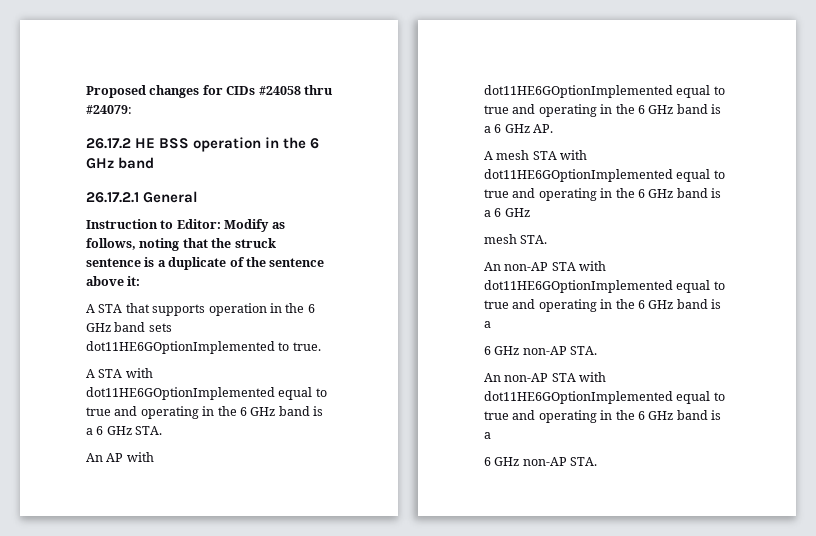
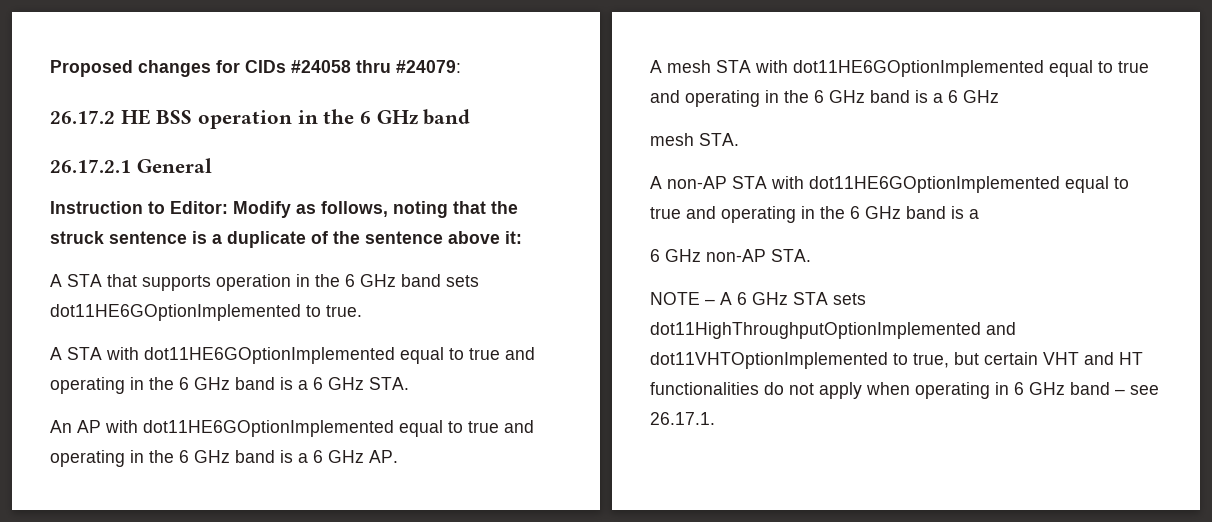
  mesh STA.
- An non-AP STA with dot11HE6GOptionImplemented equal to true and operating in the 6 GHz band is a
+ A non-AP STA with dot11HE6GOptionImplemented equal to true and operating in the 6 GHz band is a
  6 GHz non-AP STA.
- An non-AP STA with dot11HE6GOptionImplemented equal to true and operating in the 6 GHz band is a
- 6 GHz non-AP STA.
+ NOTE – A 6 GHz STA sets dot11HighThroughputOptionImplemented and dot11VHTOptionImplemented to true, but certain VHT and HT functionalities do not apply when operating in 6 GHz band – see 26.17.1.

